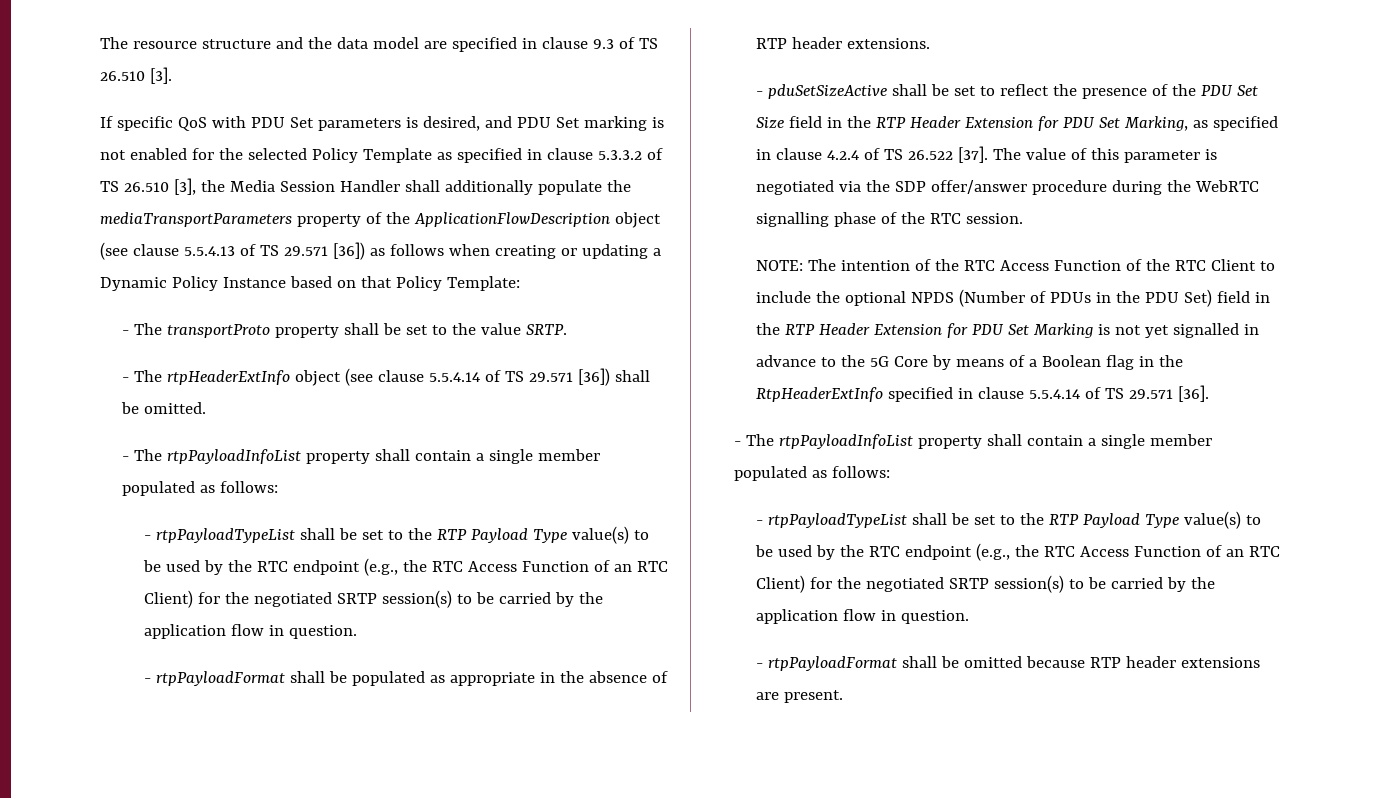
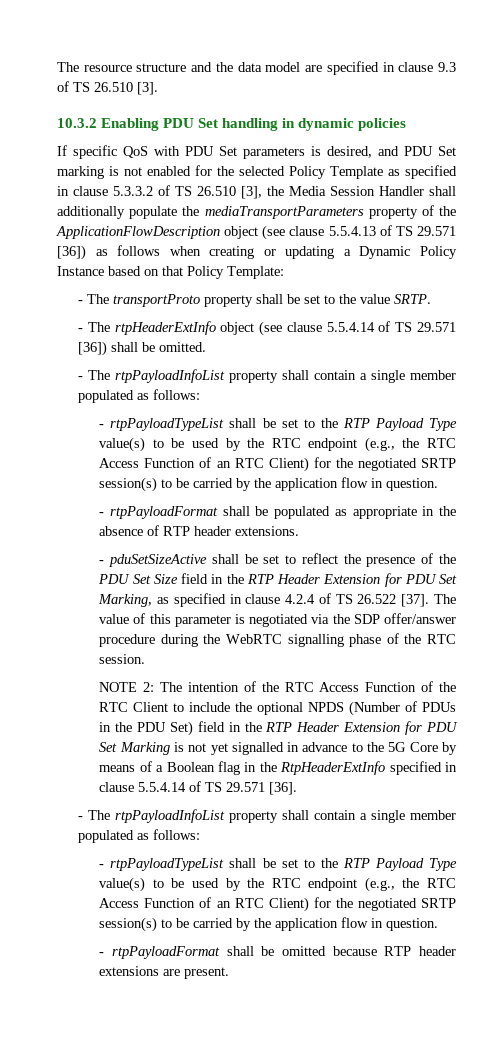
+ 10.3.2 Enabling PDU Set handling in dynamic policies
- NOTE: The intention of the RTC Access Function of the RTC Client to include the optional NPDS (Number of PDUs in the PDU Set) field in the RTP Header Extension for PDU Set Marking is not yet signalled in advance to the 5G Core by means of a Boolean flag in the RtpHeaderExtInfo specified in clause 5.5.4.14 of TS 29.571 [36].
+ NOTE 2: The intention of the RTC Access Function of the RTC Client to include the optional NPDS (Number of PDUs in the PDU Set) field in the RTP Header Extension for PDU Set Marking is not yet signalled in advance to the 5G Core by means of a Boolean flag in the RtpHeaderExtInfo specified in clause 5.5.4.14 of TS 29.571 [36].

